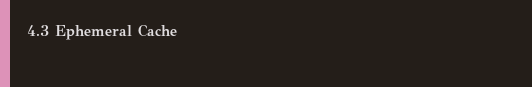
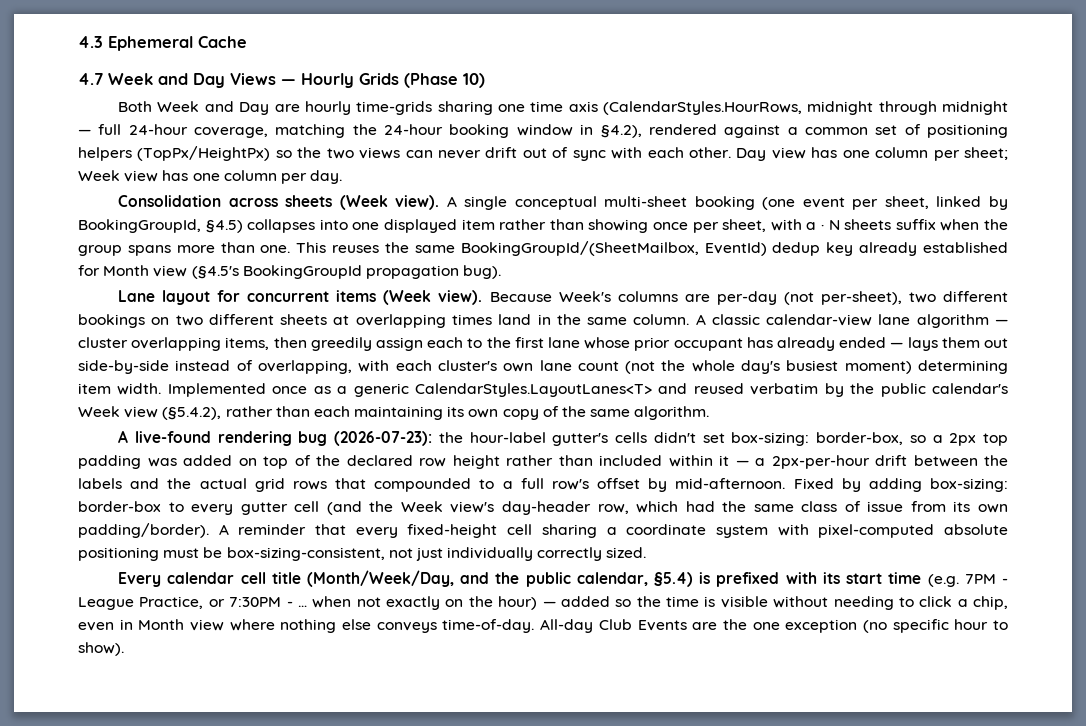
+ 4.7 Week and Day Views — Hourly Grids (Phase 10)
+ Both Week and Day are hourly time-grids sharing one time axis (CalendarStyles.HourRows, midnight through midnight — full 24-hour coverage, matching the 24-hour booking window in §4.2), rendered against a common set of positioning helpers (TopPx/HeightPx) so the two views can never drift out of sync with each other. Day view has one column per sheet; Week view has one column per day.
+ Consolidation across sheets (Week view). A single conceptual multi-sheet booking (one event per sheet, linked by BookingGroupId, §4.5) collapses into one displayed item rather than showing once per sheet, with a · N sheets suffix when the group spans more than one. This reuses the same BookingGroupId/(SheetMailbox, EventId) dedup key already established for Month view (§4.5's BookingGroupId propagation bug).
+ Lane layout for concurrent items (Week view). Because Week's columns are per-day (not per-sheet), two different bookings on two different sheets at overlapping times land in the same column. A classic calendar-view lane algorithm — cluster overlapping items, then greedily assign each to the first lane whose prior occupant has already ended — lays them out side-by-side instead of overlapping, with each cluster's own lane count (not the whole day's busiest moment) determining item width. Implemented once as a generic CalendarStyles.LayoutLanes<T> and reused verbatim by the public calendar's Week view (§5.4.2), rather than each maintaining its own copy of the same algorithm.
+ A live-found rendering bug (2026-07-23): the hour-label gutter's cells didn't set box-sizing: border-box, so a 2px top padding was added on top of the declared row height rather than included within it — a 2px-per-hour drift between the labels and the actual grid rows that compounded to a full row's offset by mid-afternoon. Fixed by adding box-sizing: border-box to every gutter cell (and the Week view's day-header row, which had the same class of issue from its own padding/border). A reminder that every fixed-height cell sharing a coordinate system with pixel-computed absolute positioning must be box-sizing-consistent, not just individually correctly sized.
+ Every calendar cell title (Month/Week/Day, and the public calendar, §5.4) is prefixed with its start time (e.g. 7PM - League Practice, or 7:30PM - … when not exactly on the hour) — added so the time is visible without needing to click a chip, even in Month view where nothing else conveys time-of-day. All-day Club Events are the one exception (no specific hour to show).

